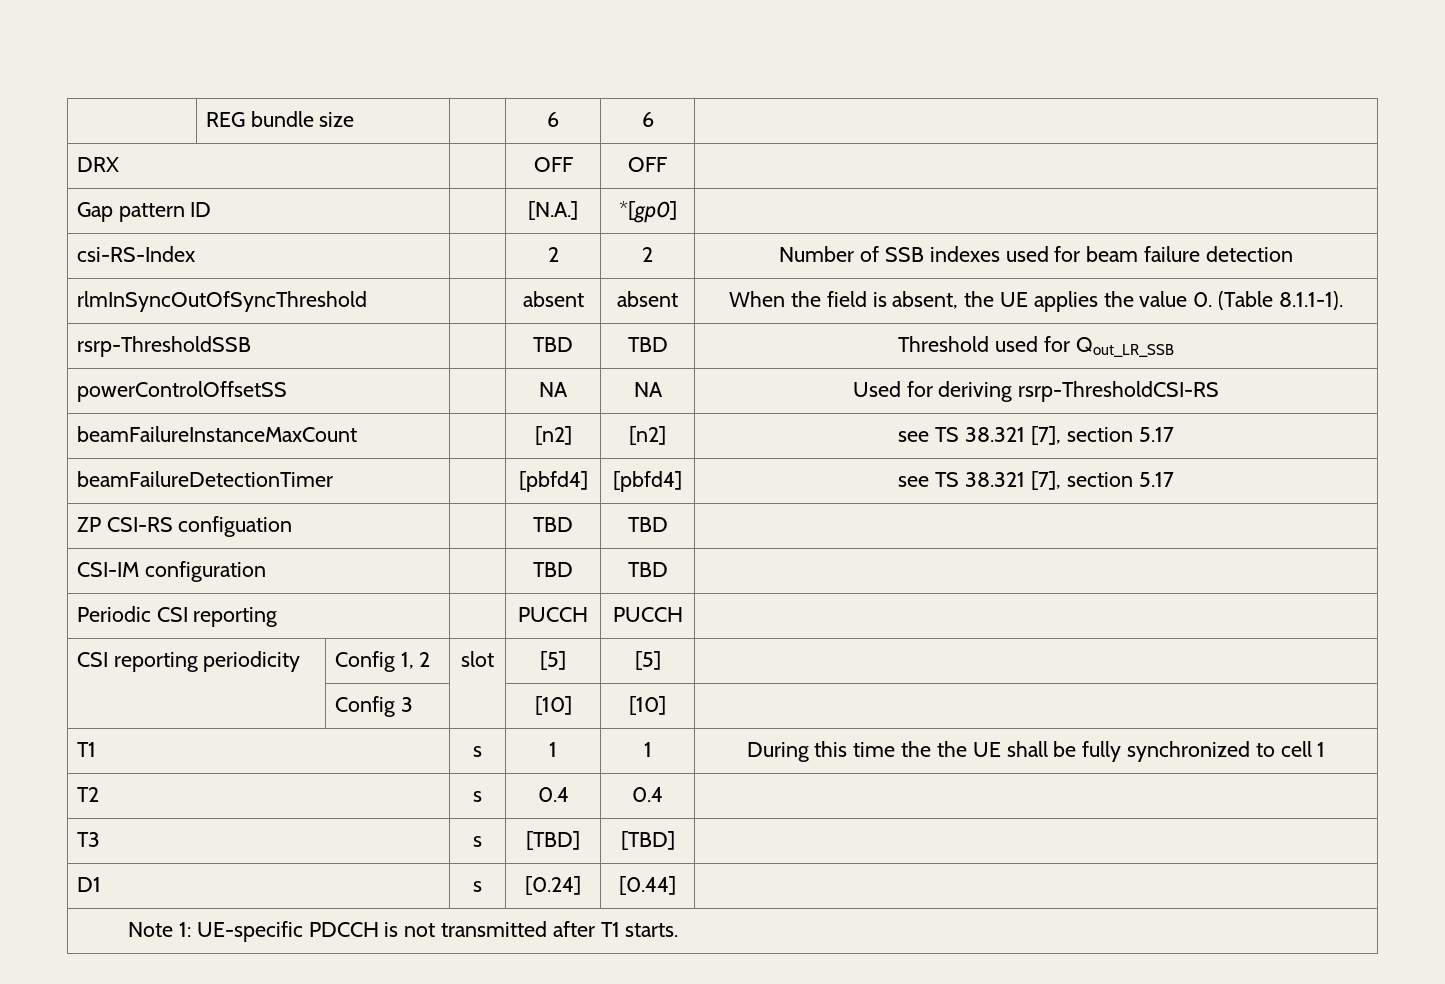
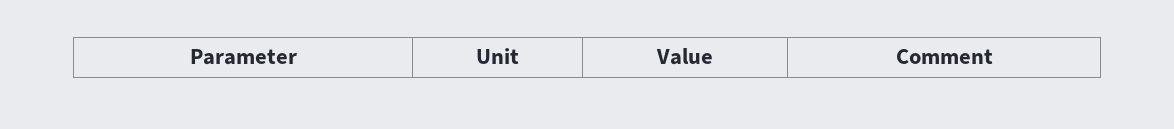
- | REG bundle size | | 6 | 6 |
- DRX | | OFF | OFF |
- Gap pattern ID | | [N.A.] | *[gp0] |
- csi-RS-Index | | 2 | 2 | Number of SSB indexes used for beam failure detection
- rlmInSyncOutOfSyncThreshold | | absent | absent | When the field is absent, the UE applies the value 0. (Table 8.1.1-1).
- rsrp-ThresholdSSB | | TBD | TBD | Threshold used for Qout_LR_SSB
- powerControlOffsetSS | | NA | NA | Used for deriving rsrp-ThresholdCSI-RS
- beamFailureInstanceMaxCount | | [n2] | [n2] | see TS 38.321 [7], section 5.17
- beamFailureDetectionTimer | | [pbfd4] | [pbfd4] | see TS 38.321 [7], section 5.17
- ZP CSI-RS configuation | | TBD | TBD |
- CSI-IM configuration | | TBD | TBD |
- Periodic CSI reporting | | PUCCH | PUCCH |
- CSI reporting periodicity | Config 1, 2 | slot | [5] | [5] |
- | Config 3 | | [10] | [10] |
- T1 | s | 1 | 1 | During this time the the UE shall be fully synchronized to cell 1
- T2 | s | 0.4 | 0.4 |
- T3 | s | [TBD] | [TBD] |
- D1 | s | [0.24] | [0.44] |
- Note 1: UE-specific PDCCH is not transmitted after T1 starts.
+ Parameter | Unit | Value | Comment

